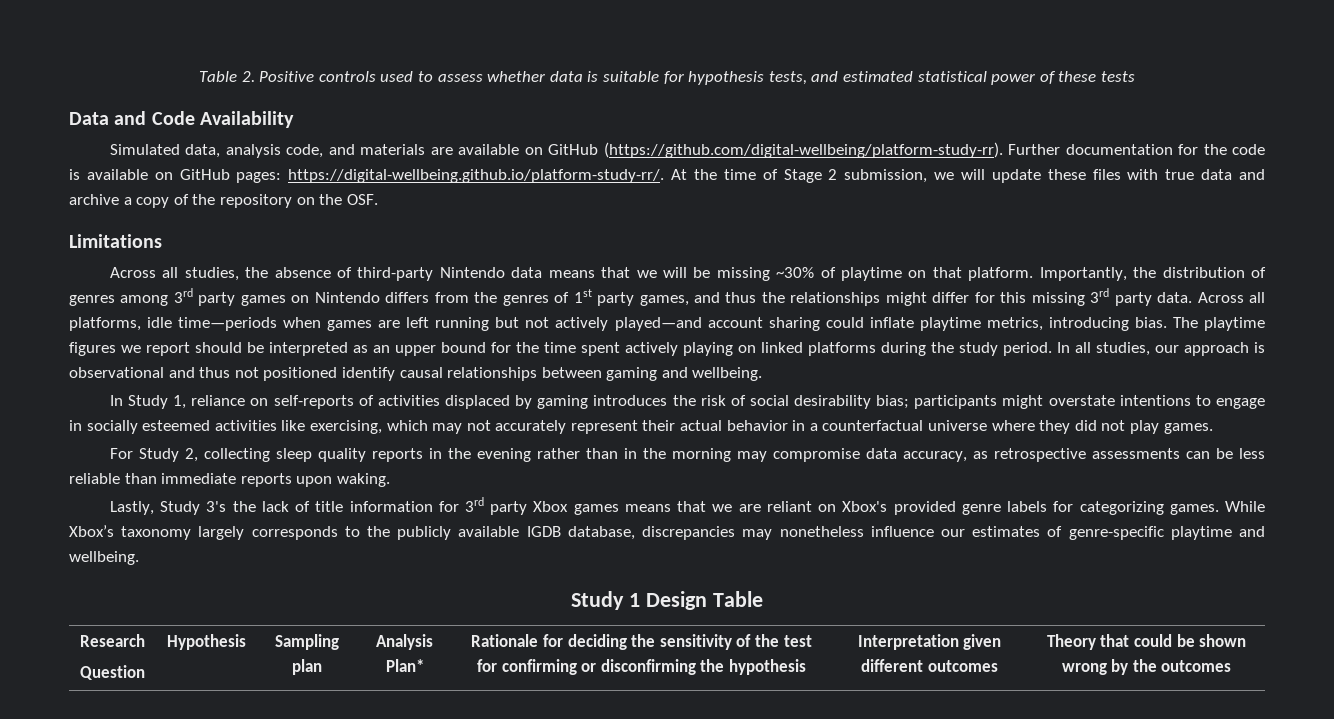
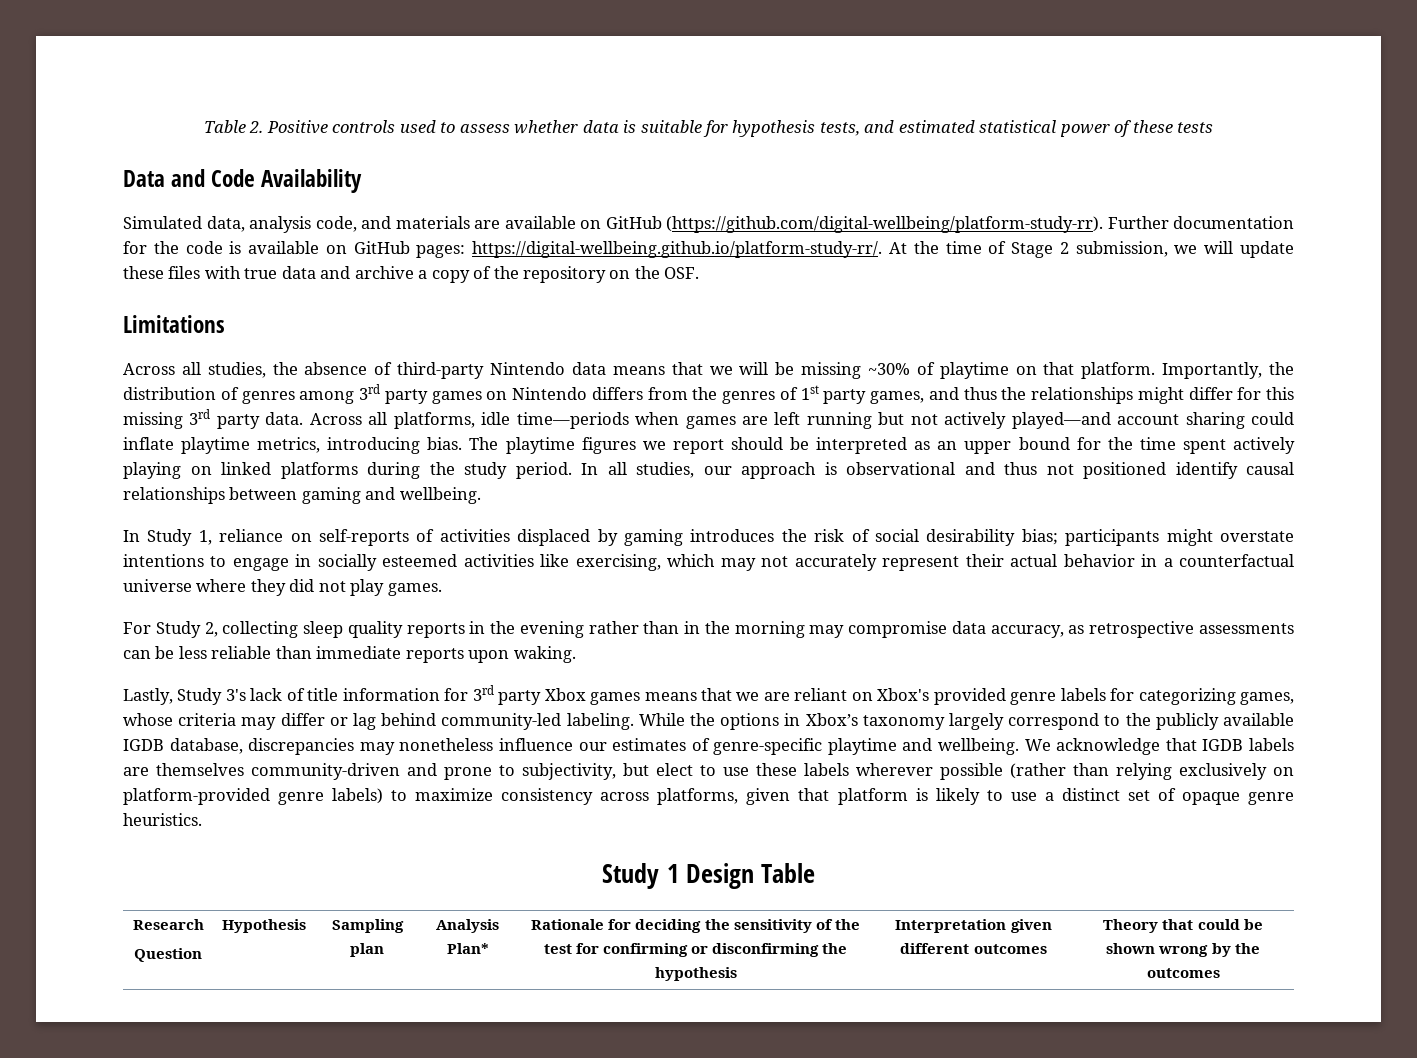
- Lastly, Study 3's the lack of title information for 3rd party Xbox games means that we are reliant on Xbox's provided genre labels for categorizing games. While Xbox’s taxonomy largely corresponds to the publicly available IGDB database, discrepancies may nonetheless influence our estimates of genre-specific playtime and wellbeing.
+ Lastly, Study 3's lack of title information for 3rd party Xbox games means that we are reliant on Xbox's provided genre labels for categorizing games, whose criteria may differ or lag behind community-led labeling. While the options in Xbox’s taxonomy largely correspond to the publicly available IGDB database, discrepancies may nonetheless influence our estimates of genre-specific playtime and wellbeing. We acknowledge that IGDB labels are themselves community-driven and prone to subjectivity, but elect to use these labels wherever possible (rather than relying exclusively on platform-provided genre labels) to maximize consistency across platforms, given that platform is likely to use a distinct set of opaque genre heuristics.

